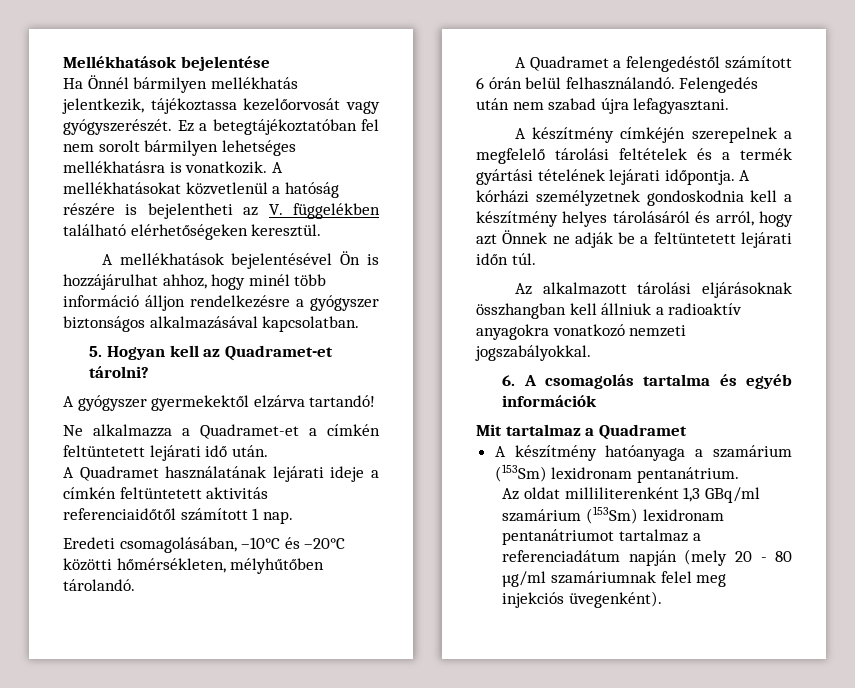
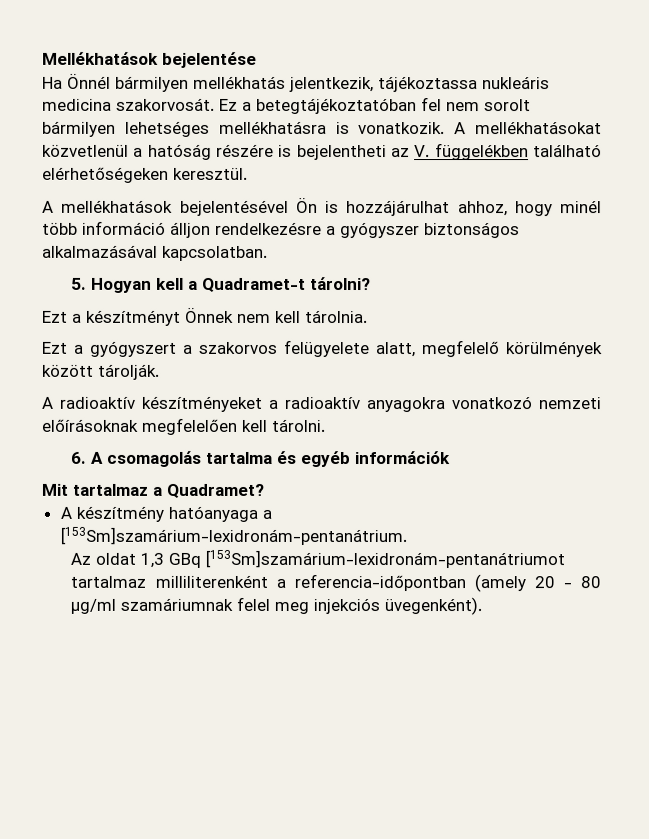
- Ha Önnél bármilyen mellékhatás jelentkezik, tájékoztassa kezelőorvosát vagy gyógyszerészét.
+ Ha Önnél bármilyen mellékhatás jelentkezik, tájékoztassa nukleáris medicina szakorvosát.
- 5. Hogyan kell az Quadramet-et tárolni?
+ 5. Hogyan kell a Quadramet-t tárolni?
- A gyógyszer gyermekektől elzárva tartandó!
- Ne alkalmazza a Quadramet-et a címkén feltüntetett lejárati idő után.
- A Quadramet használatának lejárati ideje a címkén feltüntetett aktivitás referenciaidőtől számított 1 nap.
- Eredeti csomagolásában, –10°C és –20°C közötti hőmérsékleten, mélyhűtőben tárolandó.
- A Quadramet a felengedéstől számított 6 órán belül felhasználandó. Felengedés után nem szabad újra lefagyasztani.
- A készítmény címkéjén szerepelnek a megfelelő tárolási feltételek és a termék gyártási tételének lejárati időpontja. A kórházi személyzetnek gondoskodnia kell a készítmény helyes tárolásáról és arról, hogy azt Önnek ne adják be a feltüntetett lejárati időn túl.
- Az alkalmazott tárolási eljárásoknak összhangban kell állniuk a radioaktív anyagokra vonatkozó nemzeti jogszabályokkal.
+ Ezt a készítményt Önnek nem kell tárolnia.
+ Ezt a gyógyszert a szakorvos felügyelete alatt, megfelelő körülmények között tárolják.
+ A radioaktív készítményeket a radioaktív anyagokra vonatkozó nemzeti előírásoknak megfelelően kell tárolni.
- Mit tartalmaz a Quadramet
+ Mit tartalmaz a Quadramet?
- A készítmény hatóanyaga a szamárium (153Sm) lexidronam pentanátrium.
- Az oldat milliliterenként 1,3 GBq/ml szamárium (153Sm) lexidronam pentanátriumot tartalmaz a referenciadátum napján (mely 20 - 80 µg/ml szamáriumnak felel meg injekciós üvegenként).
+ A készítmény hatóanyaga a [153Sm]szamárium-lexidronám-pentanátrium.
+ Az oldat 1,3 GBq [153Sm]szamárium-lexidronám-pentanátriumot tartalmaz milliliterenként a referencia-időpontban (amely 20 - 80 µg/ml szamáriumnak felel meg injekciós üvegenként).

